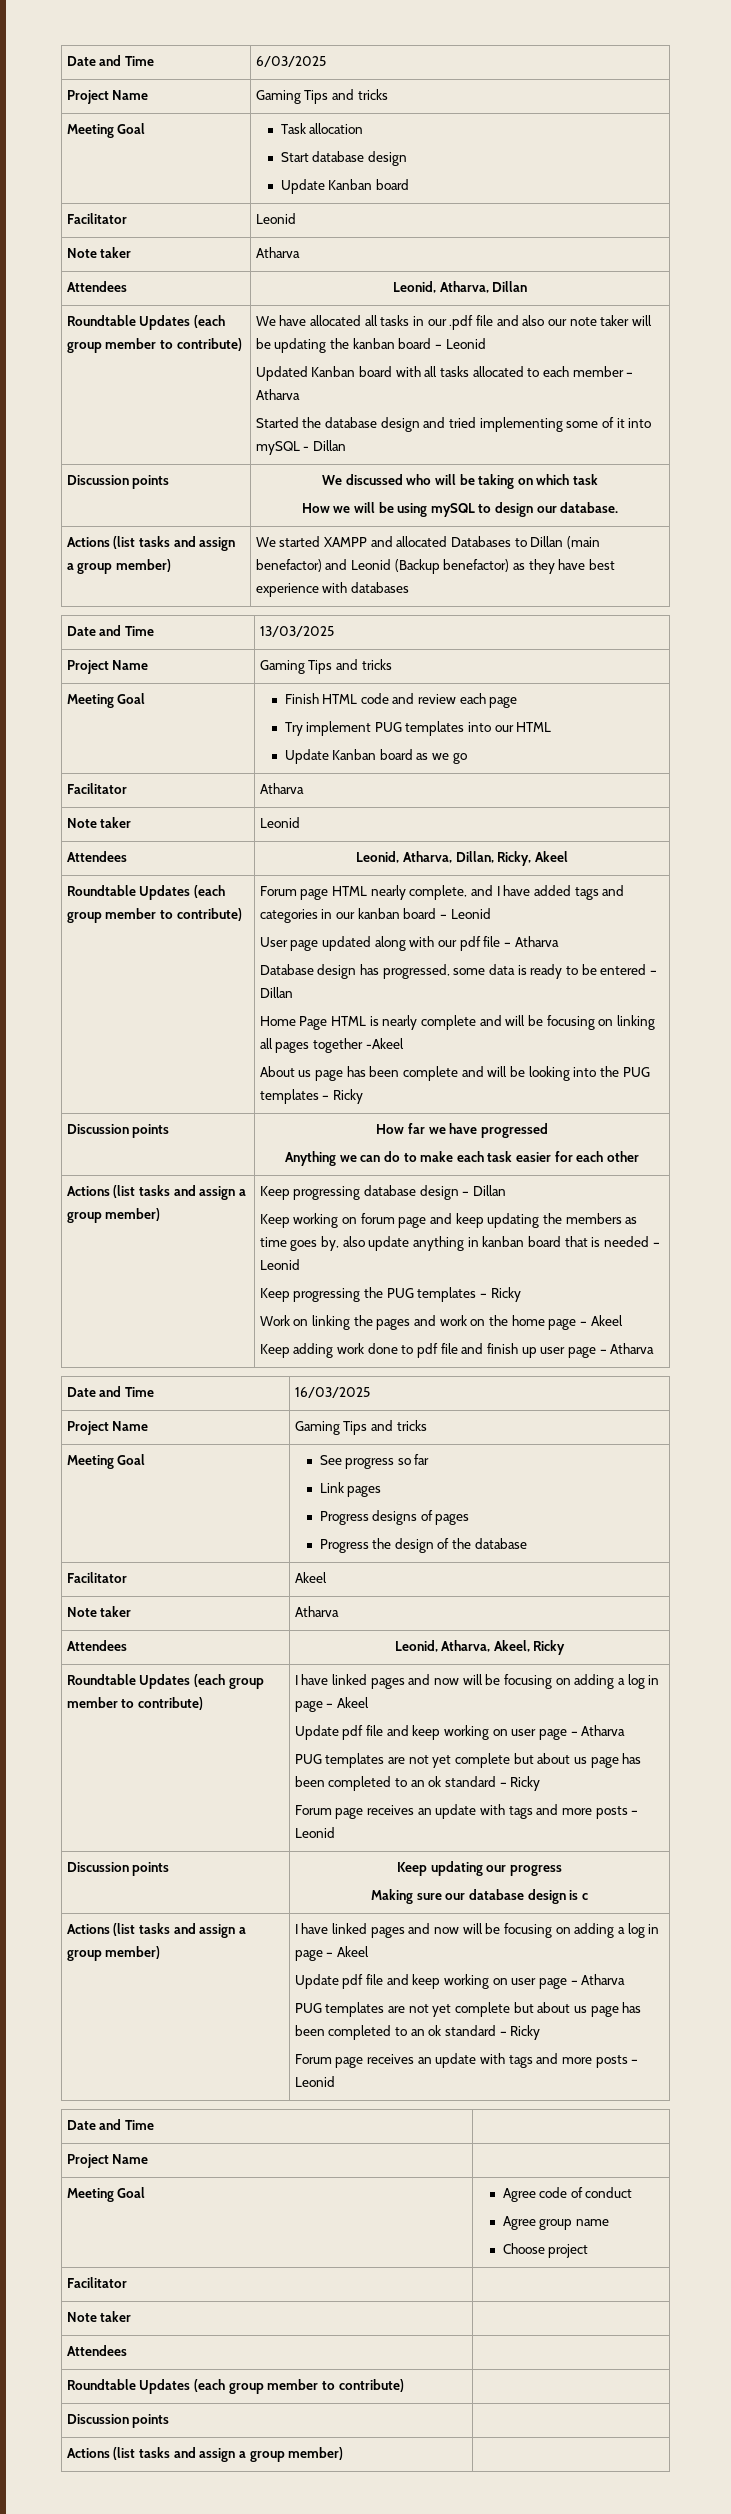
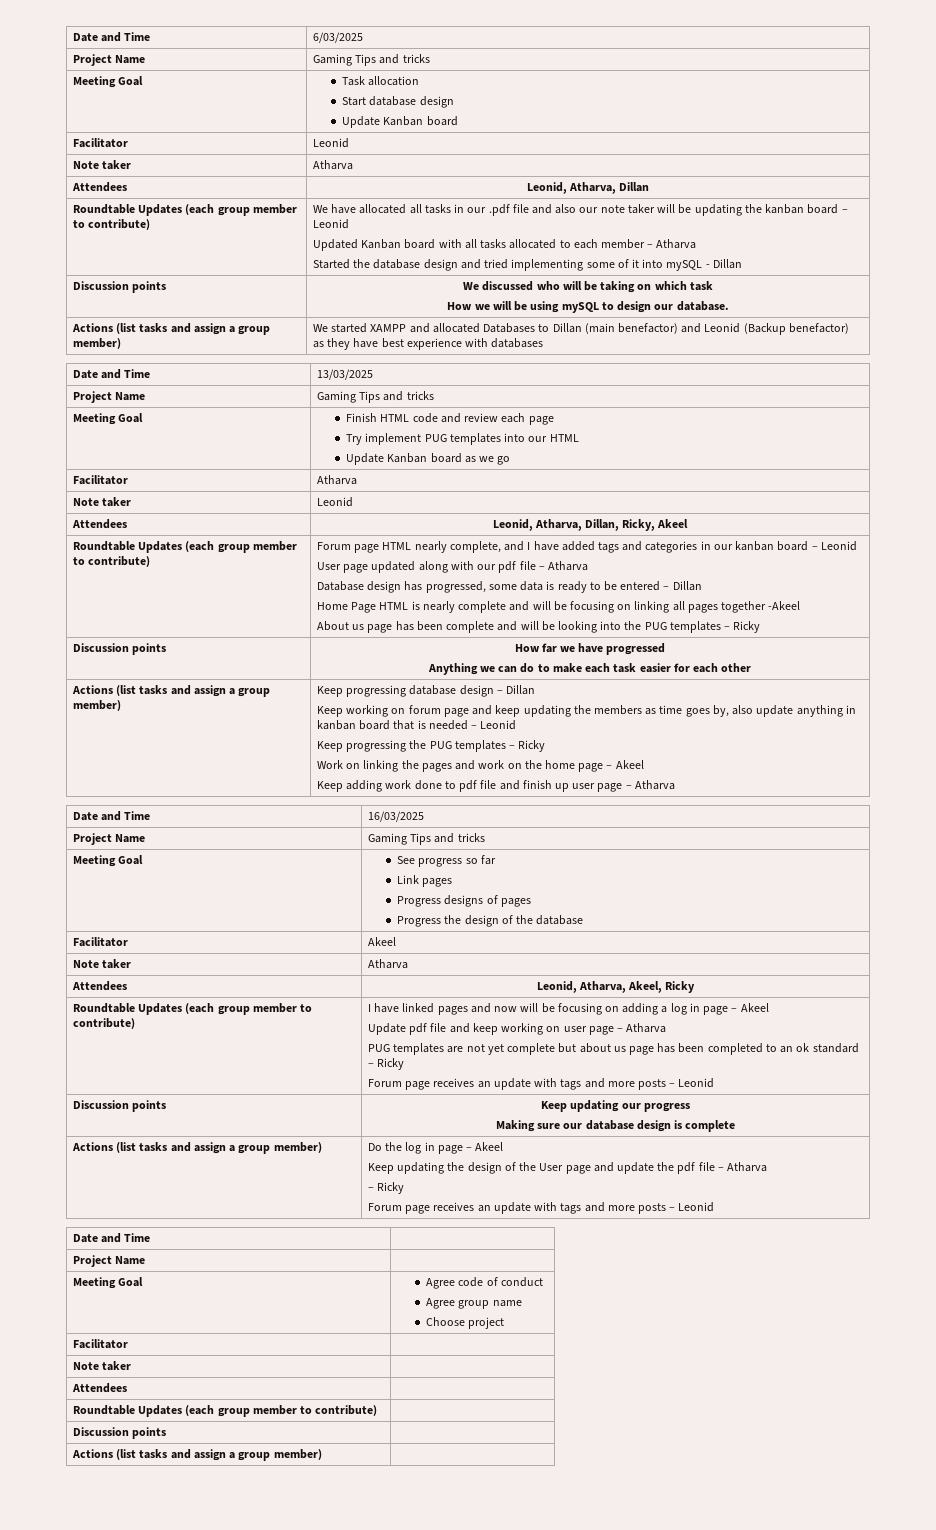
  Discussion points | Keep updating our progress
- Making sure our database design is c
- Actions (list tasks and assign a group member) | I have linked pages and now will be focusing on adding a log in page – Akeel
- Update pdf file and keep working on user page – Atharva
- PUG templates are not yet complete but about us page has been completed to an ok standard – Ricky
+ Making sure our database design is complete
+ Actions (list tasks and assign a group member) | Do the log in page – Akeel
+ Keep updating the design of the User page and update the pdf file – Atharva
+ – Ricky

